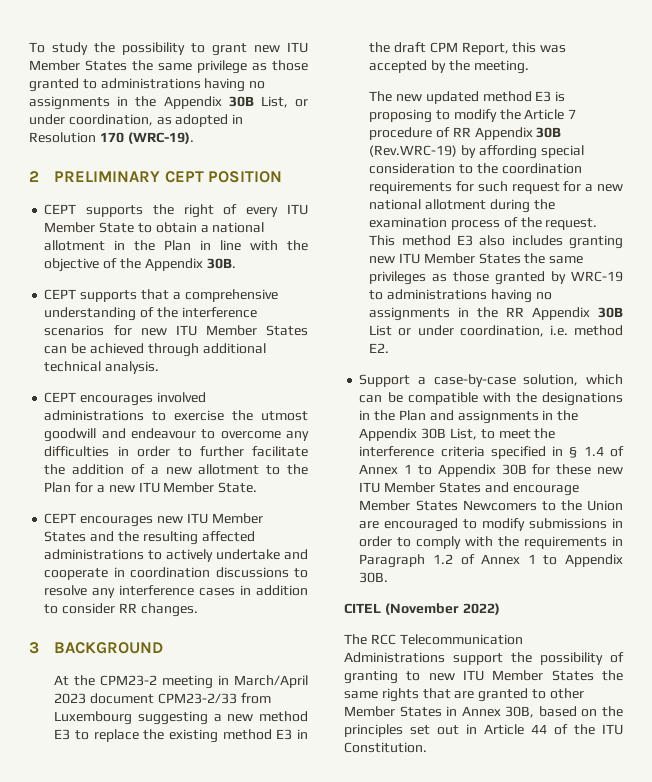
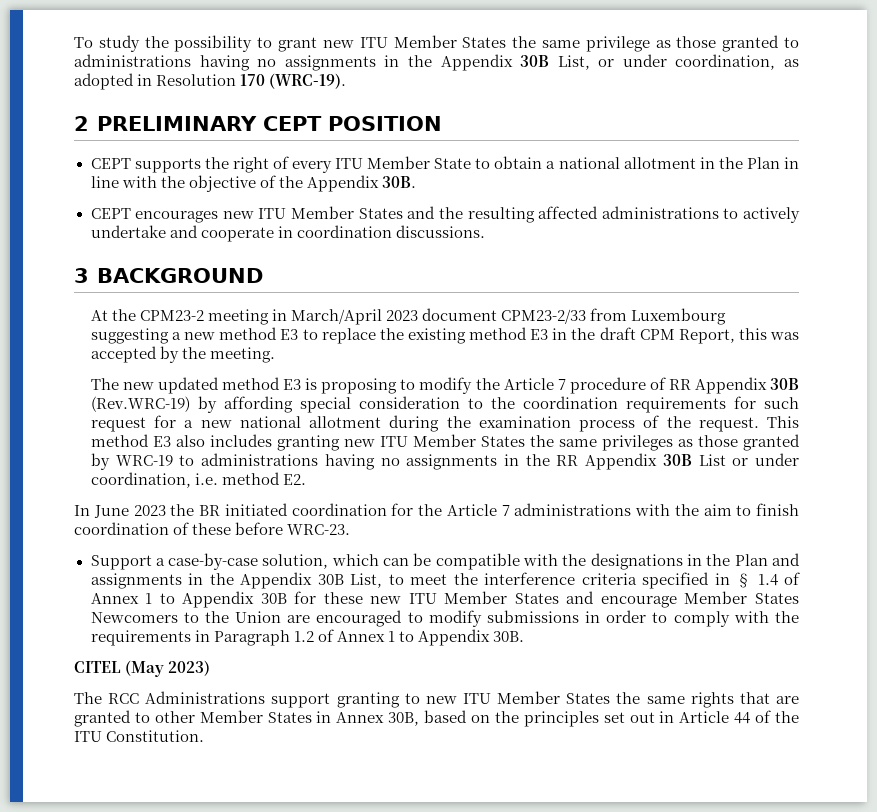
- CEPT supports that a comprehensive understanding of the interference scenarios for new ITU Member States can be achieved through additional technical analysis.
- CEPT encourages involved administrations to exercise the utmost goodwill and endeavour to overcome any difficulties in order to further facilitate the addition of a new allotment to the Plan for a new ITU Member State.
- CEPT encourages new ITU Member States and the resulting affected administrations to actively undertake and cooperate in coordination discussions to resolve any interference cases in addition to consider RR changes.
+ CEPT encourages new ITU Member States and the resulting affected administrations to actively undertake and cooperate in coordination discussions.
+ In June 2023 the BR initiated coordination for the Article 7 administrations with the aim to finish coordination of these before WRC-23.
- CITEL (November 2022)
+ CITEL (May 2023)
- The RCC Telecommunication Administrations support the possibility of granting to new ITU Member States the same rights that are granted to other Member States in Annex 30B, based on the principles set out in Article 44 of the ITU Constitution.
+ The RCC Administrations support granting to new ITU Member States the same rights that are granted to other Member States in Annex 30B, based on the principles set out in Article 44 of the ITU Constitution.

